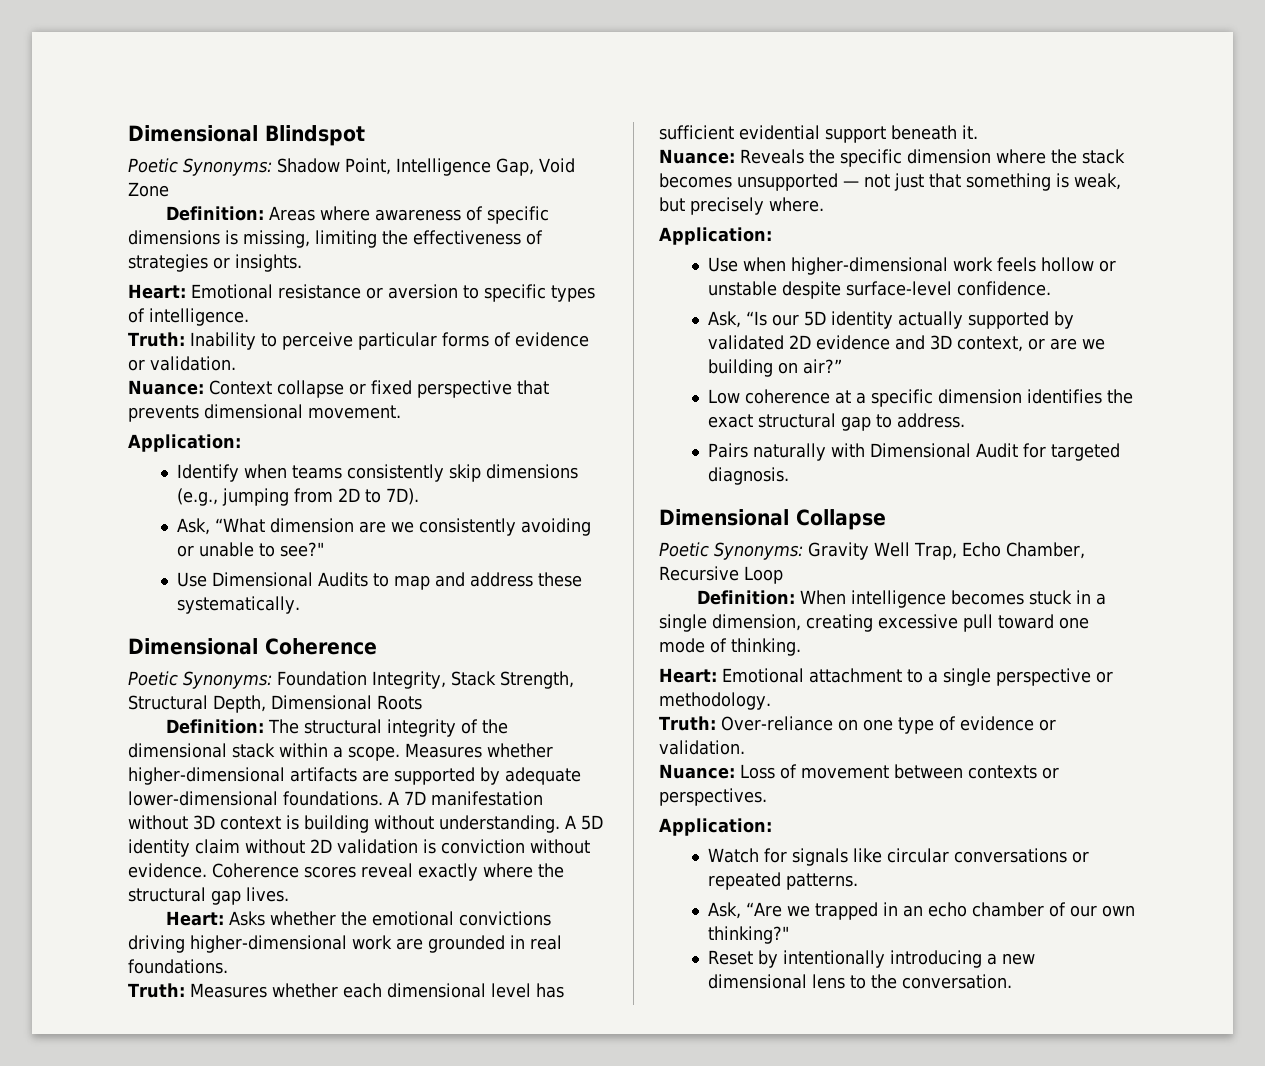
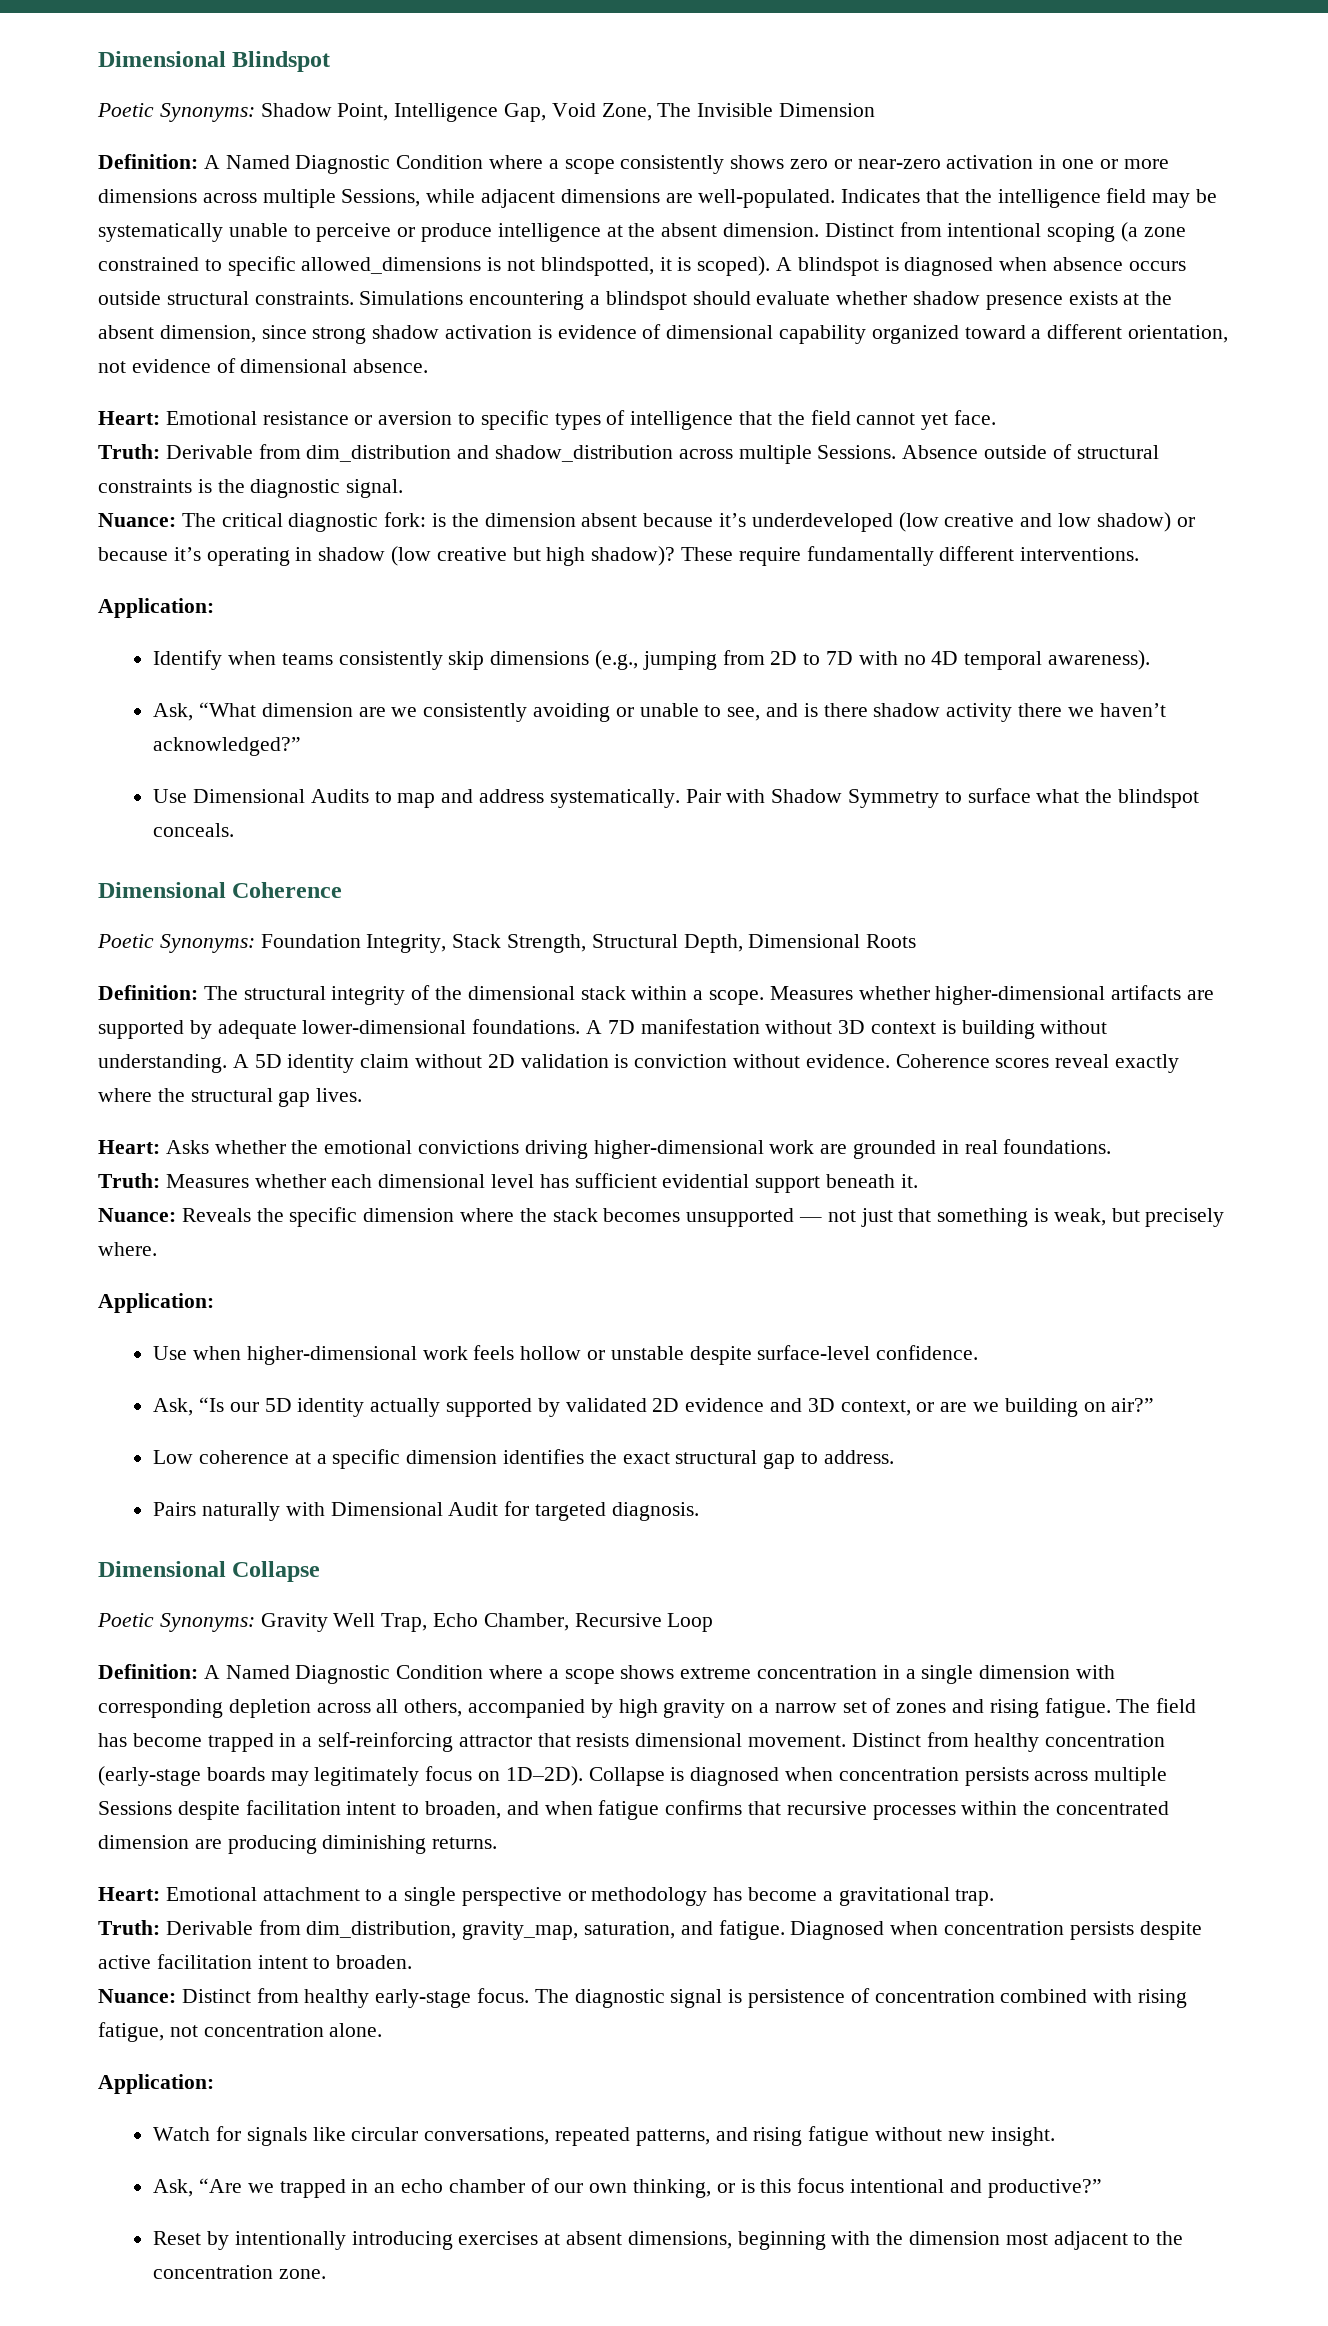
- Poetic Synonyms: Shadow Point, Intelligence Gap, Void Zone
- Definition: Areas where awareness of specific dimensions is missing, limiting the effectiveness of strategies or insights.
+ Poetic Synonyms: Shadow Point, Intelligence Gap, Void Zone, The Invisible Dimension
+ Definition: A Named Diagnostic Condition where a scope consistently shows zero or near-zero activation in one or more dimensions across multiple Sessions, while adjacent dimensions are well-populated. Indicates that the intelligence field may be systematically unable to perceive or produce intelligence at the absent dimension. Distinct from intentional scoping (a zone constrained to specific allowed_dimensions is not blindspotted, it is scoped). A blindspot is diagnosed when absence occurs outside structural constraints. Simulations encountering a blindspot should evaluate whether shadow presence exists at the absent dimension, since strong shadow activation is evidence of dimensional capability organized toward a different orientation, not evidence of dimensional absence.
- Heart: Emotional resistance or aversion to specific types of intelligence.
- Truth: Inability to perceive particular forms of evidence or validation.
- Nuance: Context collapse or fixed perspective that prevents dimensional movement.
+ Heart: Emotional resistance or aversion to specific types of intelligence that the field cannot yet face.
+ Truth: Derivable from dim_distribution and shadow_distribution across multiple Sessions. Absence outside of structural constraints is the diagnostic signal.
+ Nuance: The critical diagnostic fork: is the dimension absent because it’s underdeveloped (low creative and low shadow) or because it’s operating in shadow (low creative but high shadow)? These require fundamentally different interventions.
- Identify when teams consistently skip dimensions (e.g., jumping from 2D to 7D).
+ Identify when teams consistently skip dimensions (e.g., jumping from 2D to 7D with no 4D temporal awareness).
- Ask, “What dimension are we consistently avoiding or unable to see?"
+ Ask, “What dimension are we consistently avoiding or unable to see, and is there shadow activity there we haven’t acknowledged?”
- Use Dimensional Audits to map and address these systematically.
+ Use Dimensional Audits to map and address systematically. Pair with Shadow Symmetry to surface what the blindspot conceals.
- Definition: When intelligence becomes stuck in a single dimension, creating excessive pull toward one mode of thinking.
+ Definition: A Named Diagnostic Condition where a scope shows extreme concentration in a single dimension with corresponding depletion across all others, accompanied by high gravity on a narrow set of zones and rising fatigue. The field has become trapped in a self-reinforcing attractor that resists dimensional movement. Distinct from healthy concentration (early-stage boards may legitimately focus on 1D–2D). Collapse is diagnosed when concentration persists across multiple Sessions despite facilitation intent to broaden, and when fatigue confirms that recursive processes within the concentrated dimension are producing diminishing returns.
- Heart: Emotional attachment to a single perspective or methodology.
- Truth: Over-reliance on one type of evidence or validation.
- Nuance: Loss of movement between contexts or perspectives.
+ Heart: Emotional attachment to a single perspective or methodology has become a gravitational trap.
+ Truth: Derivable from dim_distribution, gravity_map, saturation, and fatigue. Diagnosed when concentration persists despite active facilitation intent to broaden.
+ Nuance: Distinct from healthy early-stage focus. The diagnostic signal is persistence of concentration combined with rising fatigue, not concentration alone.
- Watch for signals like circular conversations or repeated patterns.
+ Watch for signals like circular conversations, repeated patterns, and rising fatigue without new insight.
- Ask, “Are we trapped in an echo chamber of our own thinking?"
- Reset by intentionally introducing a new dimensional lens to the conversation.
+ Ask, “Are we trapped in an echo chamber of our own thinking, or is this focus intentional and productive?”
+ Reset by intentionally introducing exercises at absent dimensions, beginning with the dimension most adjacent to the concentration zone.

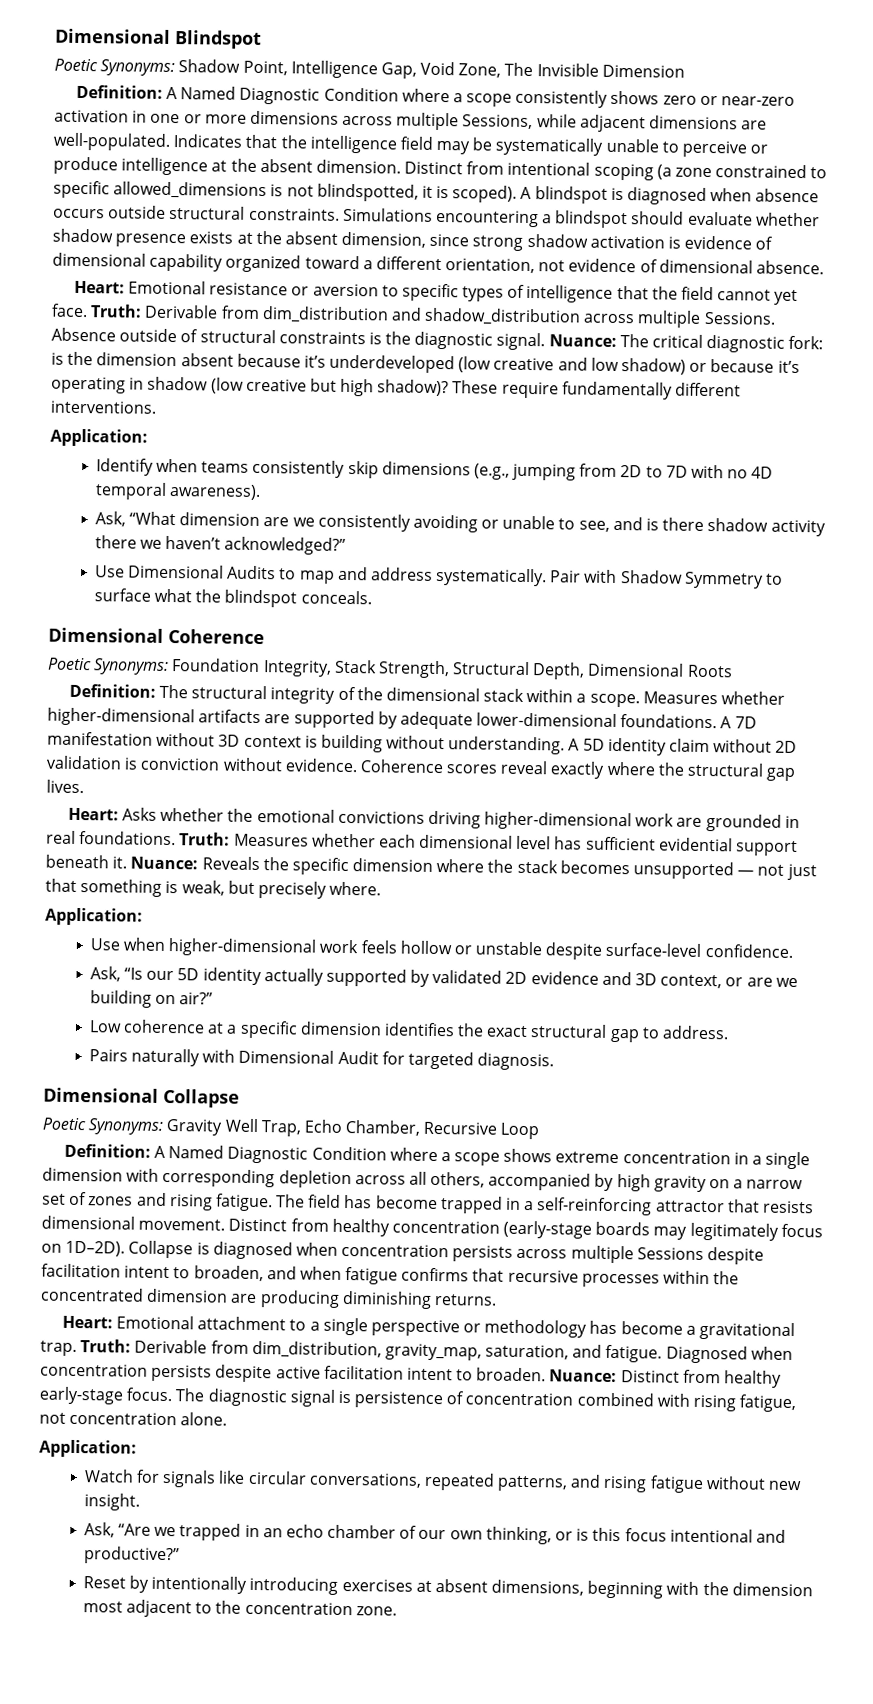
- Heart: Emotional resistance or aversion to specific types of intelligence that the field cannot yet face.
- Truth: Derivable from dim_distribution and shadow_distribution across multiple Sessions.
+ Heart: Emotional resistance or aversion to specific types of intelligence that the field cannot yet face. Truth: Derivable from dim_distribution and shadow_distribution across multiple Sessions.
- Absence outside of structural constraints is the diagnostic signal.
- Nuance: The critical diagnostic fork: is the dimension absent because it’s underdeveloped (low creative and low shadow) or because it’s operating in shadow (low creative but high shadow)?
+ Absence outside of structural constraints is the diagnostic signal. Nuance: The critical diagnostic fork: is the dimension absent because it’s underdeveloped (low creative and low shadow) or because it’s operating in shadow (low creative but high shadow)?
- Heart: Asks whether the emotional convictions driving higher-dimensional work are grounded in real foundations.
- Truth: Measures whether each dimensional level has sufficient evidential support beneath it.
- Nuance: Reveals the specific dimension where the stack becomes unsupported — not just that something is weak, but precisely where.
+ Heart: Asks whether the emotional convictions driving higher-dimensional work are grounded in real foundations. Truth: Measures whether each dimensional level has sufficient evidential support beneath it. Nuance: Reveals the specific dimension where the stack becomes unsupported — not just that something is weak, but precisely where.
- Heart: Emotional attachment to a single perspective or methodology has become a gravitational trap.
- Truth: Derivable from dim_distribution, gravity_map, saturation, and fatigue.
+ Heart: Emotional attachment to a single perspective or methodology has become a gravitational trap. Truth: Derivable from dim_distribution, gravity_map, saturation, and fatigue.
- Diagnosed when concentration persists despite active facilitation intent to broaden.
- Nuance: Distinct from healthy early-stage focus.
+ Diagnosed when concentration persists despite active facilitation intent to broaden. Nuance: Distinct from healthy early-stage focus.

